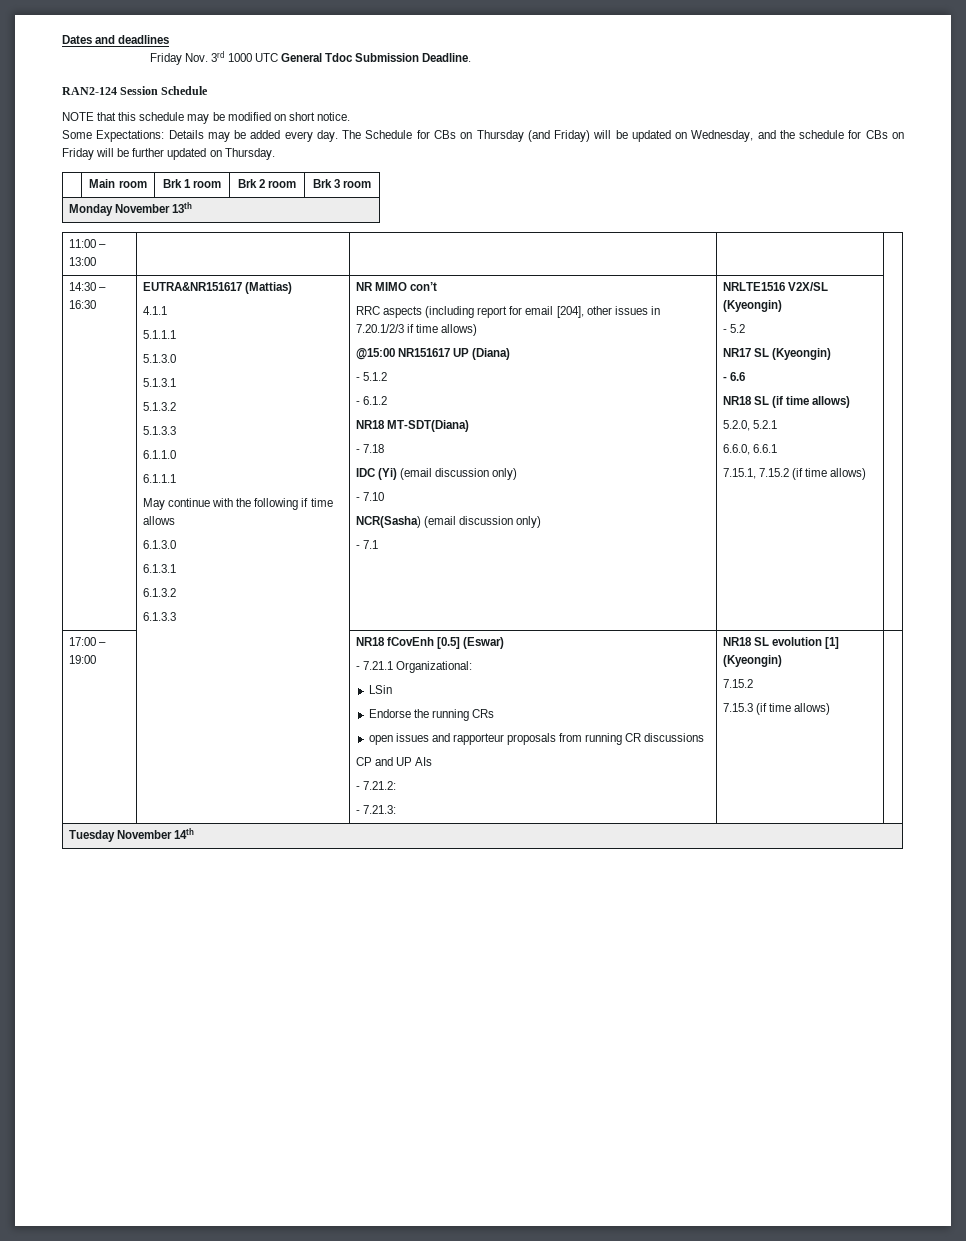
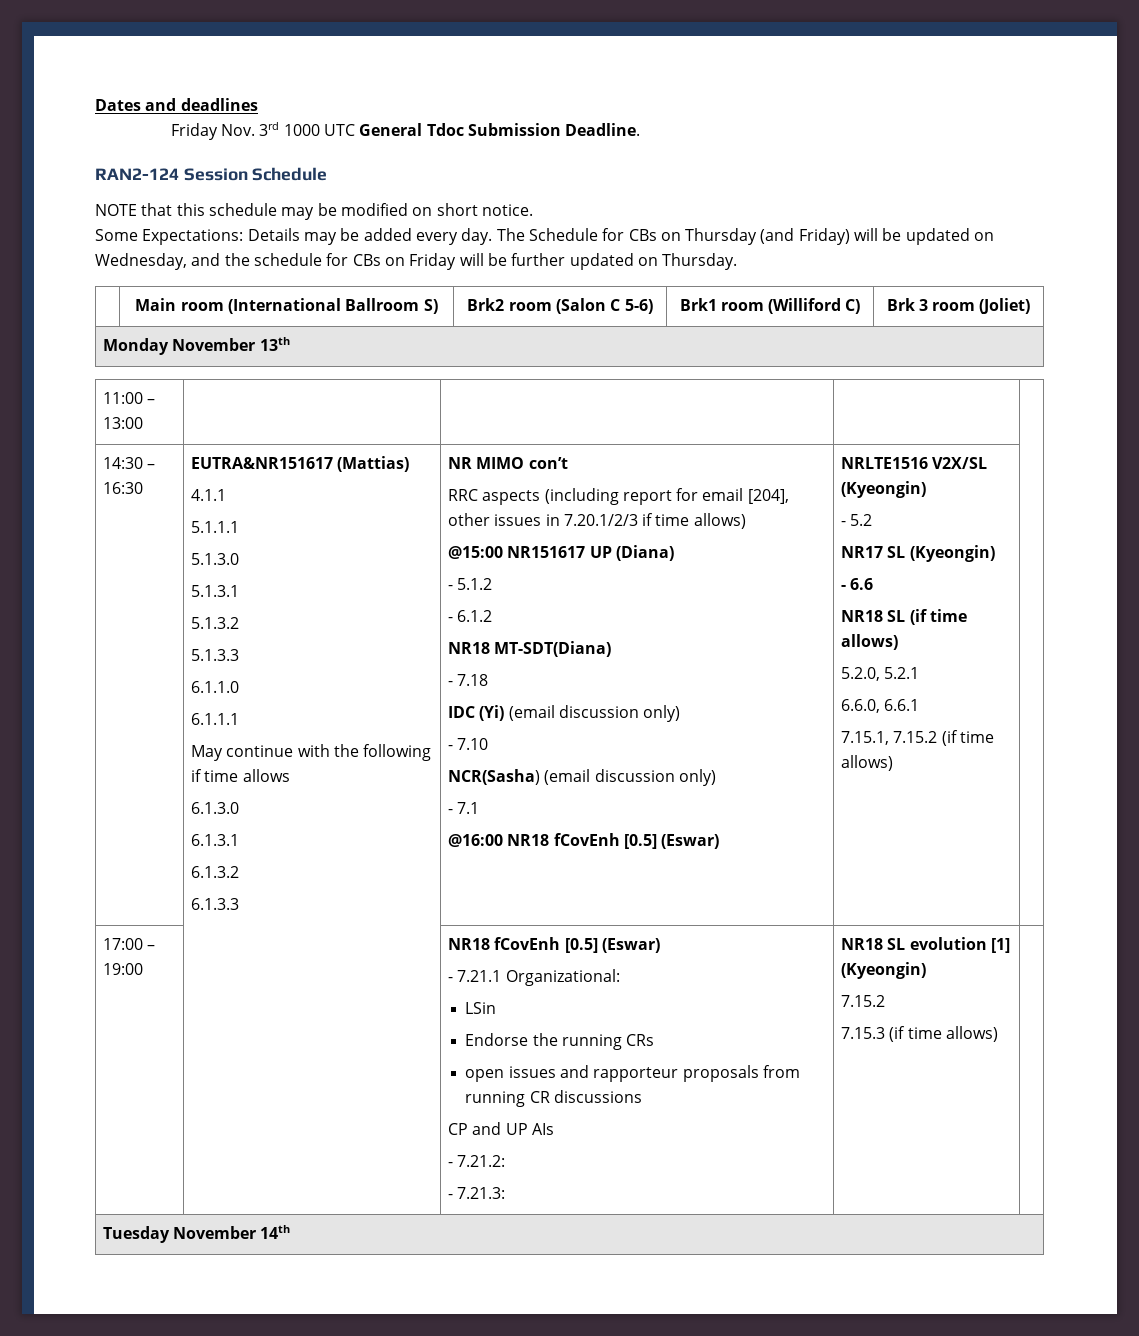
- | Main room | Brk 1 room | Brk 2 room | Brk 3 room
+ | Main room (International Ballroom S) | Brk2 room (Salon C 5-6) | Brk1 room (Williford C) | Brk 3 room (Joliet)
+ @16:00 NR18 fCovEnh [0.5] (Eswar)

